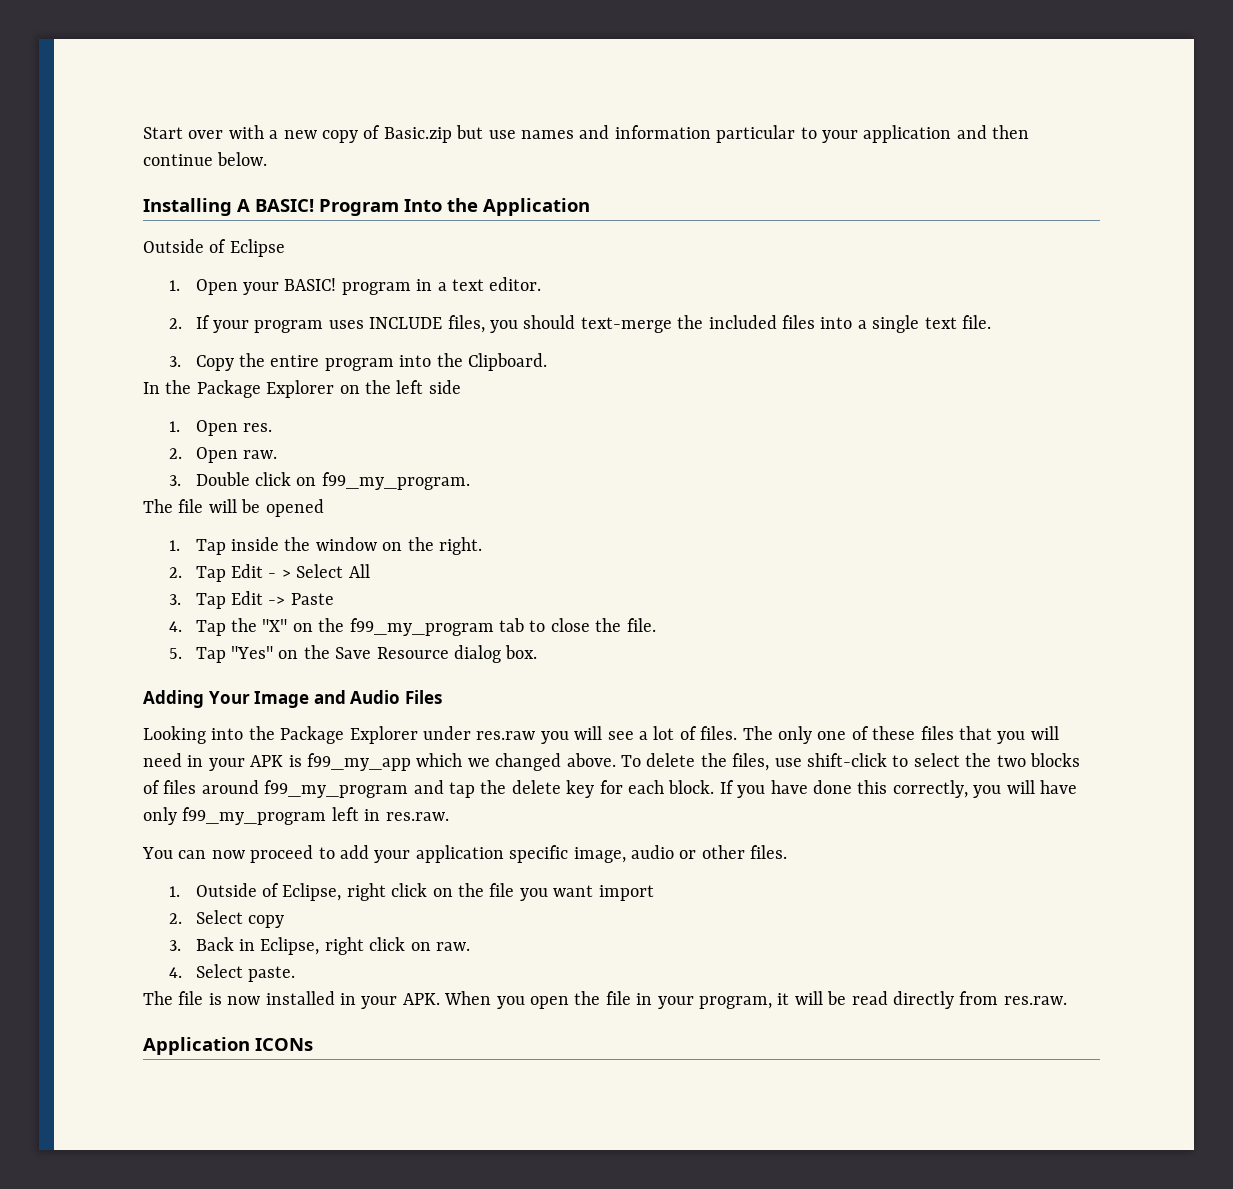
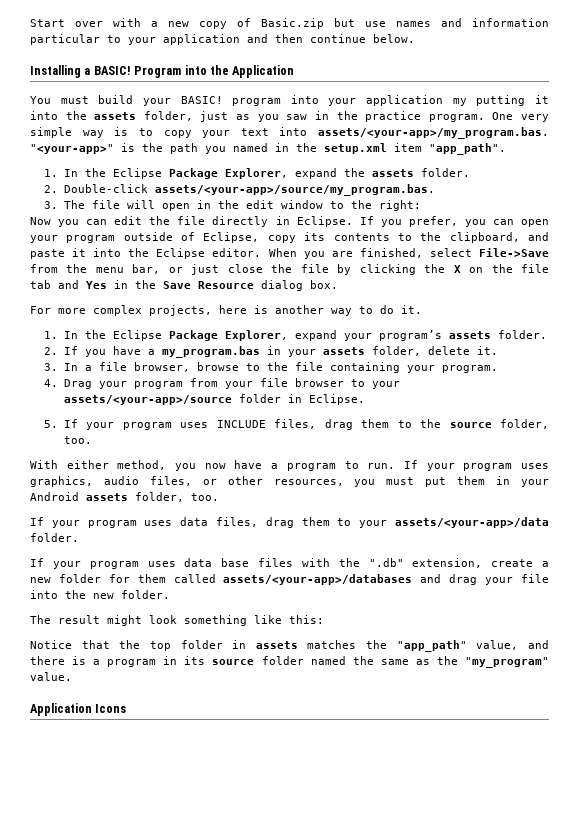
- Installing A BASIC!
+ Installing a BASIC!
- Program Into the Application
+ Program into the Application
- Outside of Eclipse
- 1. Open your BASIC! program in a text editor.
- 2. If your program uses INCLUDE files, you should text-merge the included files into a single text file.
- 3. Copy the entire program into the Clipboard.
- In the Package Explorer on the left side
- 1. Open res.
- 2. Open raw.
- 3. Double click on f99_my_program.
- The file will be opened
- 1. Tap inside the window on the right.
- 2. Tap Edit - > Select All
- 3. Tap Edit -> Paste
- 4. Tap the "X" on the f99_my_program tab to close the file.
- 5. Tap "Yes" on the Save Resource dialog box.
- Adding Your Image and Audio Files
- Looking into the Package Explorer under res.raw you will see a lot of files. The only one of these files that you will need in your APK is f99_my_app which we changed above. To delete the files, use shift-click to select the two blocks of files around f99_my_program and tap the delete key for each block. If you have done this correctly, you will have only f99_my_program left in res.raw.
- You can now proceed to add your application specific image, audio or other files.
- 1. Outside of Eclipse, right click on the file you want import
- 2. Select copy
- 3. Back in Eclipse, right click on raw.
- 4. Select paste.
- The file is now installed in your APK. When you open the file in your program, it will be read directly from res.raw.
- Application ICONs
+ You must build your BASIC! program into your application my putting it into the assets folder, just as you saw in the practice program. One very simple way is to copy your text into assets/<your-app>/my_program.bas. "<your-app>" is the path you named in the setup.xml item "app_path".
+ 1. In the Eclipse Package Explorer, expand the assets folder.
+ 2. Double-click assets/<your-app>/source/my_program.bas.
+ 3. The file will open in the edit window to the right:
+ Now you can edit the file directly in Eclipse. If you prefer, you can open your program outside of Eclipse, copy its contents to the clipboard, and paste it into the Eclipse editor. When you are finished, select File->Save from the menu bar, or just close the file by clicking the X on the file tab and Yes in the Save Resource dialog box.
+ For more complex projects, here is another way to do it.
+ 1. In the Eclipse Package Explorer, expand your program’s assets folder.
+ 2. If you have a my_program.bas in your assets folder, delete it.
+ 3. In a file browser, browse to the file containing your program.
+ 4. Drag your program from your file browser to your assets/<your-app>/source folder in Eclipse.
+ 5. If your program uses INCLUDE files, drag them to the source folder, too.
+ With either method, you now have a program to run. If your program uses graphics, audio files, or other resources, you must put them in your Android assets folder, too.
+ If your program uses data files, drag them to your assets/<your-app>/data folder.
+ If your program uses data base files with the ".db" extension, create a new folder for them called assets/<your-app>/databases and drag your file into the new folder.
+ The result might look something like this:
+ Notice that the top folder in assets matches the "app_path" value, and there is a program in its source folder named the same as the "my_program" value.
+ Application Icons

